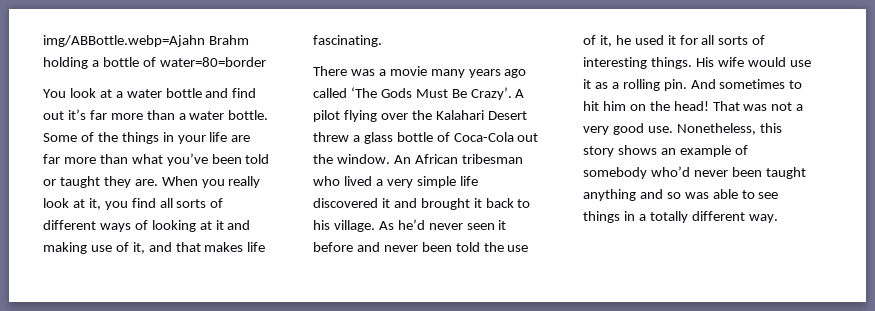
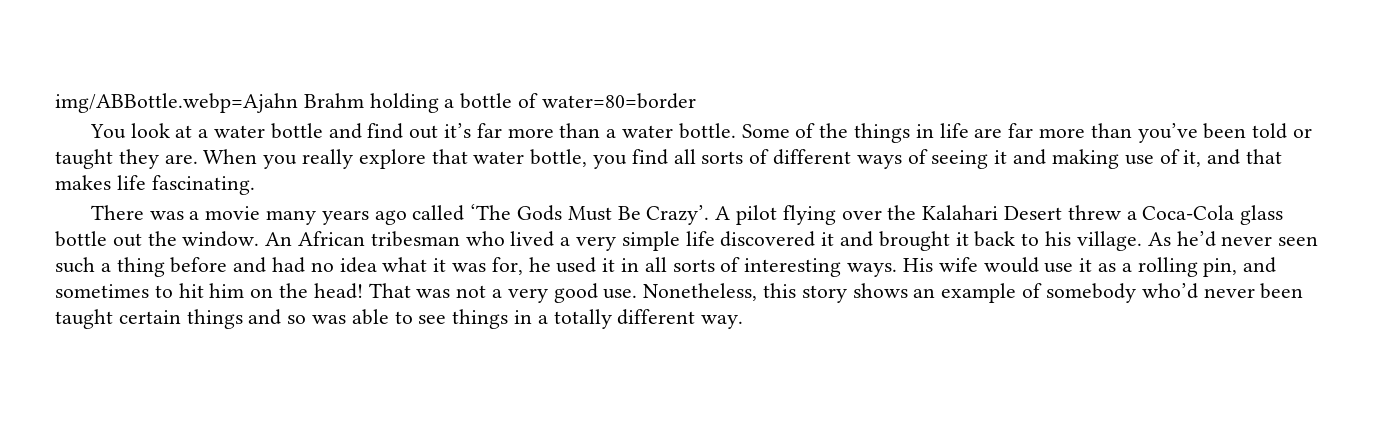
- Some of the things in your life are far more than what you’ve been told or taught they are.
+ Some of the things in life are far more than you’ve been told or taught they are.
- When you really look at it, you find all sorts of different ways of looking at it and making use of it, and that makes life fascinating.
+ When you really explore that water bottle, you find all sorts of different ways of seeing it and making use of it, and that makes life fascinating.
- A pilot flying over the Kalahari Desert threw a glass bottle of Coca-Cola out the window.
+ A pilot flying over the Kalahari Desert threw a Coca-Cola glass bottle out the window.
- As he’d never seen it before and never been told the use of it, he used it for all sorts of interesting things.
+ As he’d never seen such a thing before and had no idea what it was for, he used it in all sorts of interesting ways.
- His wife would use it as a rolling pin. And sometimes to hit him on the head!
+ His wife would use it as a rolling pin, and sometimes to hit him on the head!
- Nonetheless, this story shows an example of somebody who’d never been taught anything and so was able to see things in a totally different way.
+ Nonetheless, this story shows an example of somebody who’d never been taught certain things and so was able to see things in a totally different way.

